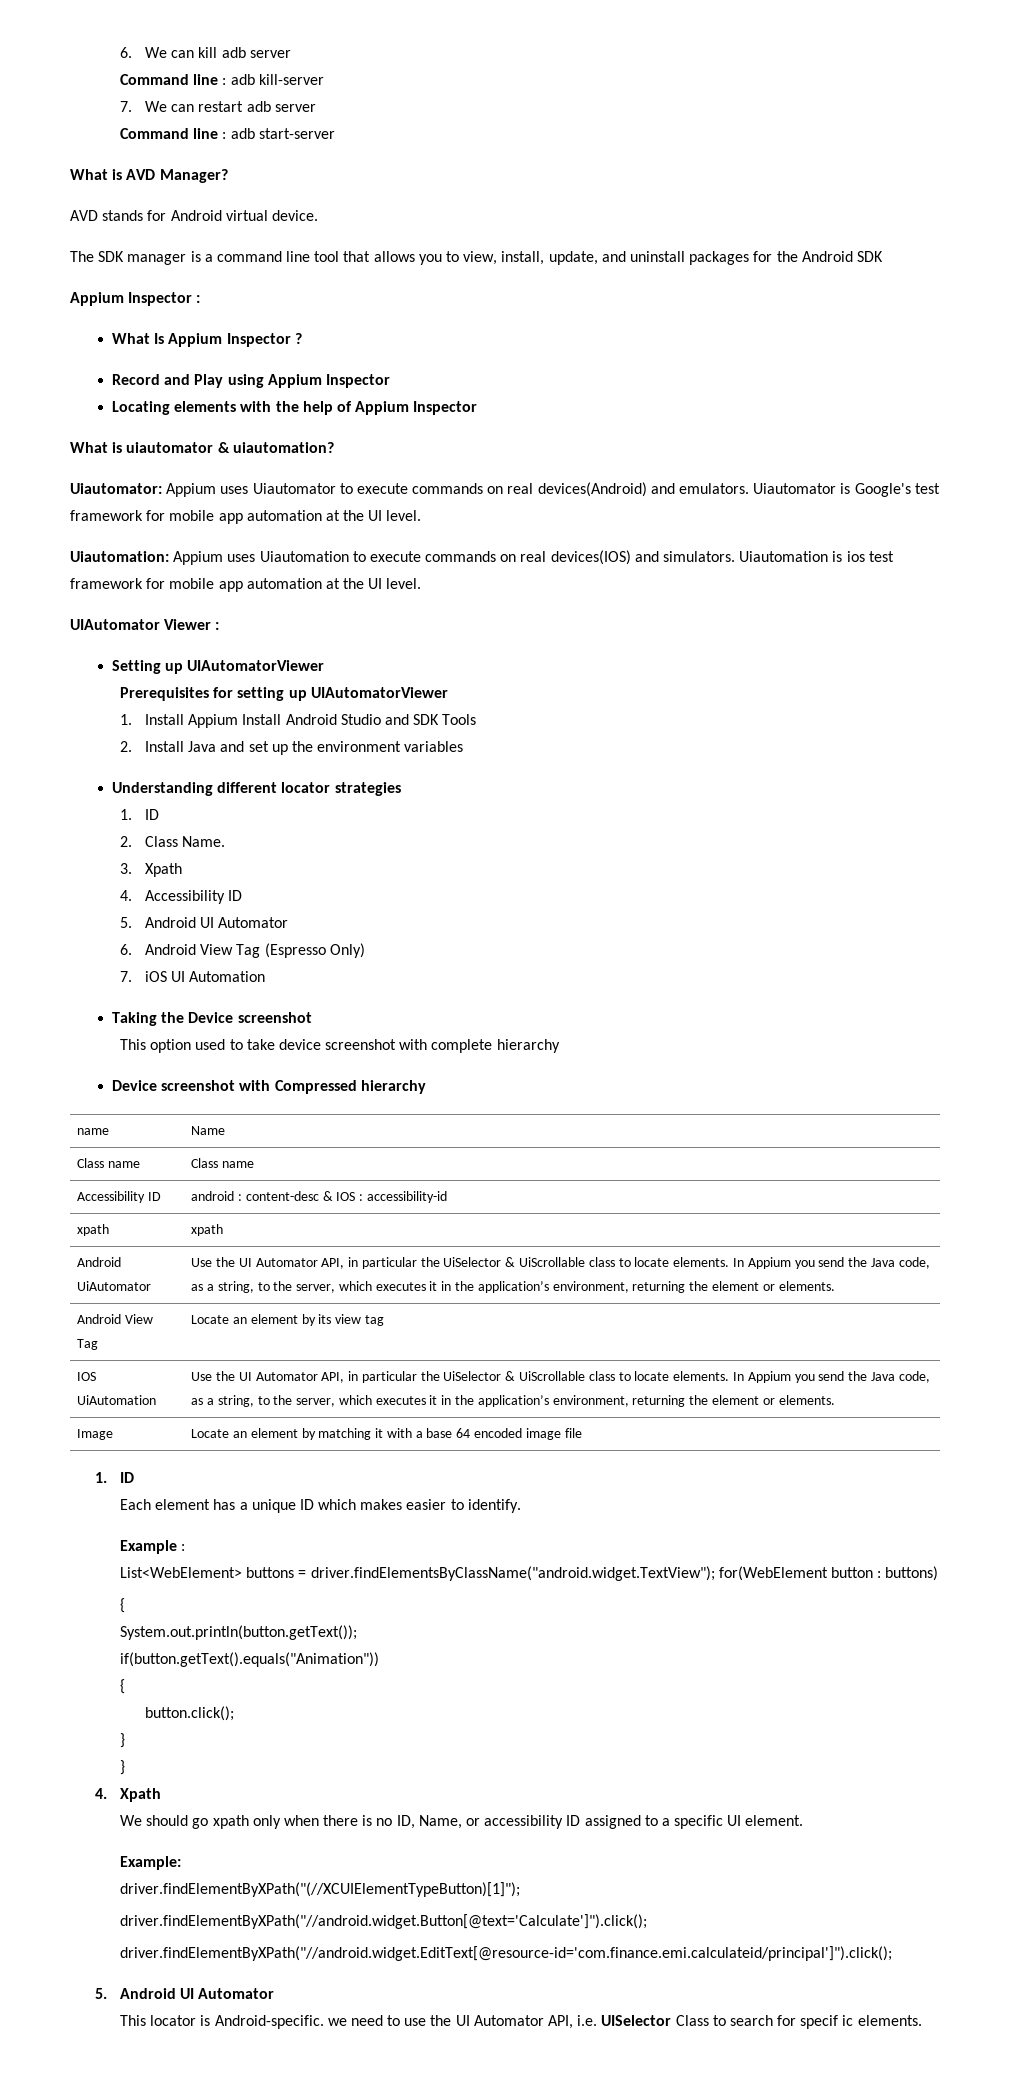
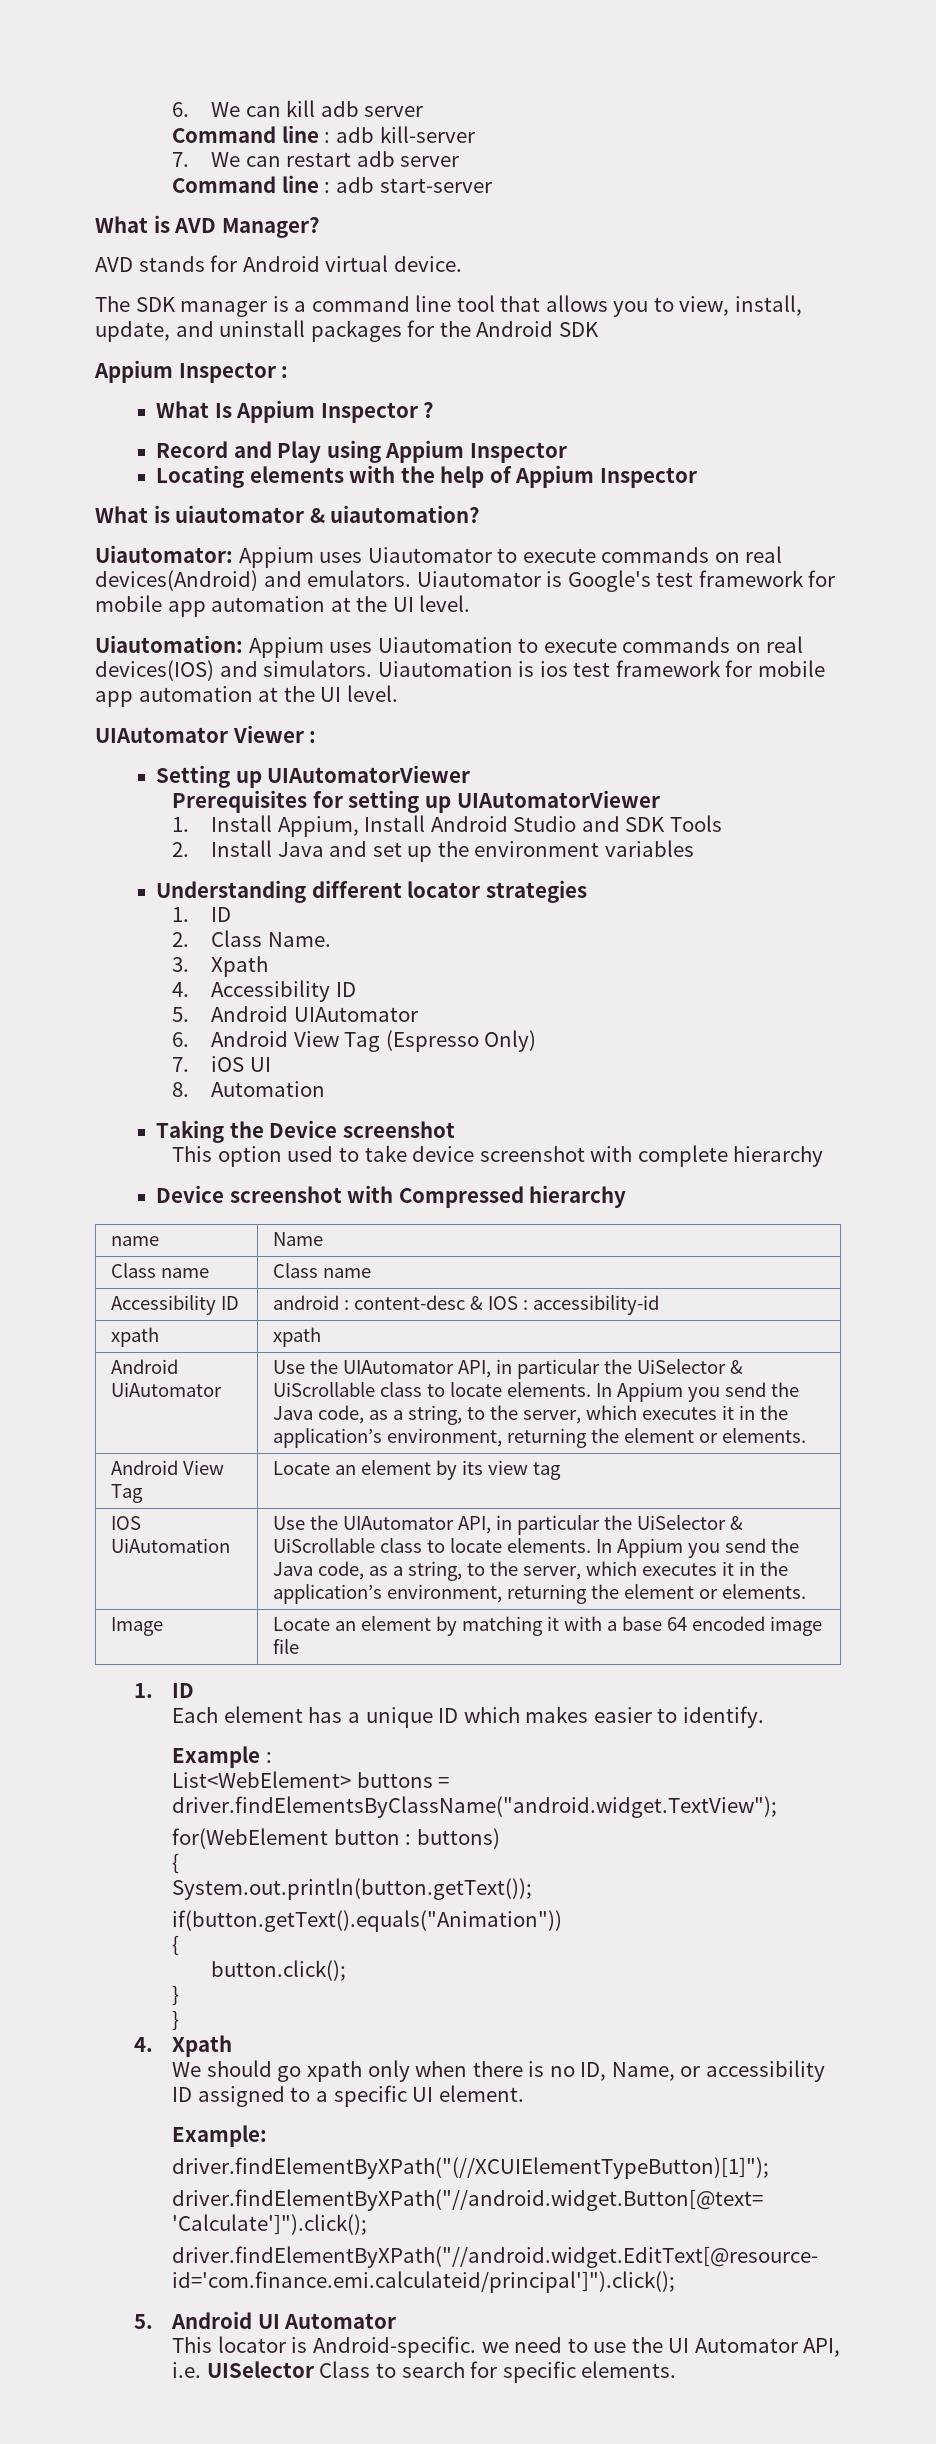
- 1. Install Appium Install Android Studio and SDK Tools
+ 1. Install Appium, Install Android Studio and SDK Tools
  4. Accessibility ID
- 5. Android UI Automator
+ 5. Android UIAutomator
- 7. iOS UI Automation
+ 7. iOS UI
+ 8. Automation
- Android UiAutomator | Use the UI Automator API, in particular the UiSelector & UiScrollable class to locate elements.
+ Android UiAutomator | Use the UIAutomator API, in particular the UiSelector & UiScrollable class to locate elements.
- IOS UiAutomation | Use the UI Automator API, in particular the UiSelector & UiScrollable class to locate elements.
+ IOS UiAutomation | Use the UIAutomator API, in particular the UiSelector & UiScrollable class to locate elements.
- List<WebElement> buttons = driver.findElementsByClassName("android.widget.TextView"); for(WebElement button : buttons)
+ List<WebElement> buttons = driver.findElementsByClassName("android.widget.TextView");
+ for(WebElement button : buttons)
- This locator is Android-specific. we need to use the UI Automator API, i.e. UISelector Class to search for specif ic elements.
+ This locator is Android-specific. we need to use the UI Automator API, i.e. UISelector Class to search for specific elements.

